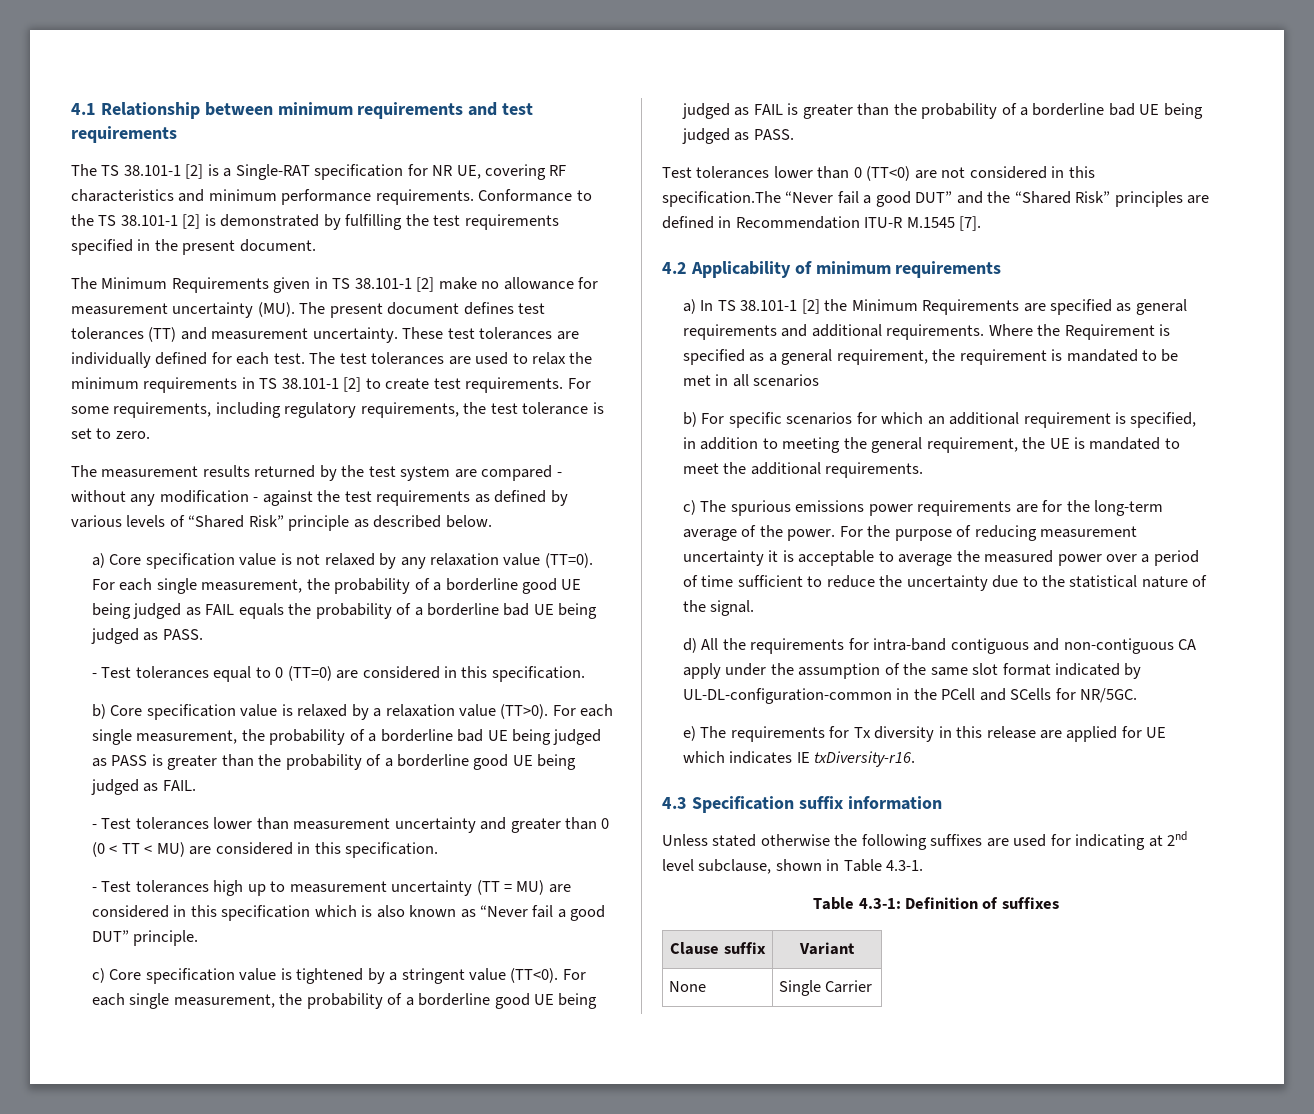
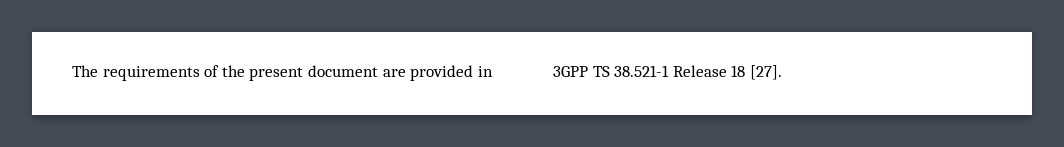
- 4.1 Relationship between minimum requirements and test requirements
- The TS 38.101-1 [2] is a Single-RAT specification for NR UE, covering RF characteristics and minimum performance requirements. Conformance to the TS 38.101-1 [2] is demonstrated by fulfilling the test requirements specified in the present document.
- The Minimum Requirements given in TS 38.101-1 [2] make no allowance for measurement uncertainty (MU). The present document defines test tolerances (TT) and measurement uncertainty. These test tolerances are individually defined for each test. The test tolerances are used to relax the minimum requirements in TS 38.101-1 [2] to create test requirements. For some requirements, including regulatory requirements, the test tolerance is set to zero.
- The measurement results returned by the test system are compared - without any modification - against the test requirements as defined by various levels of “Shared Risk” principle as described below.
- a) Core specification value is not relaxed by any relaxation value (TT=0). For each single measurement, the probability of a borderline good UE being judged as FAIL equals the probability of a borderline bad UE being judged as PASS.
- - Test tolerances equal to 0 (TT=0) are considered in this specification.
- b) Core specification value is relaxed by a relaxation value (TT>0). For each single measurement, the probability of a borderline bad UE being judged as PASS is greater than the probability of a borderline good UE being judged as FAIL.
- - Test tolerances lower than measurement uncertainty and greater than 0 (0 < TT < MU) are considered in this specification.
- - Test tolerances high up to measurement uncertainty (TT = MU) are considered in this specification which is also known as “Never fail a good DUT” principle.
- c) Core specification value is tightened by a stringent value (TT<0). For each single measurement, the probability of a borderline good UE being judged as FAIL is greater than the probability of a borderline bad UE being judged as PASS.
- Test tolerances lower than 0 (TT<0) are not considered in this specification.The “Never fail a good DUT” and the “Shared Risk” principles are defined in Recommendation ITU-R M.1545 [7].
- 4.2 Applicability of minimum requirements
- a) In TS 38.101-1 [2] the Minimum Requirements are specified as general requirements and additional requirements. Where the Requirement is specified as a general requirement, the requirement is mandated to be met in all scenarios
- b) For specific scenarios for which an additional requirement is specified, in addition to meeting the general requirement, the UE is mandated to meet the additional requirements.
- c) The spurious emissions power requirements are for the long-term average of the power. For the purpose of reducing measurement uncertainty it is acceptable to average the measured power over a period of time sufficient to reduce the uncertainty due to the statistical nature of the signal.
- d) All the requirements for intra-band contiguous and non-contiguous CA apply under the assumption of the same slot format indicated by UL-DL-configuration-common in the PCell and SCells for NR/5GC.
- e) The requirements for Tx diversity in this release are applied for UE which indicates IE txDiversity-r16.
- 4.3 Specification suffix information
- Unless stated otherwise the following suffixes are used for indicating at 2nd level subclause, shown in Table 4.3-1.
- Table 4.3-1: Definition of suffixes
- Clause suffix | Variant
- None | Single Carrier
+ The requirements of the present document are provided in 3GPP TS 38.521-1 Release 18 [27].

